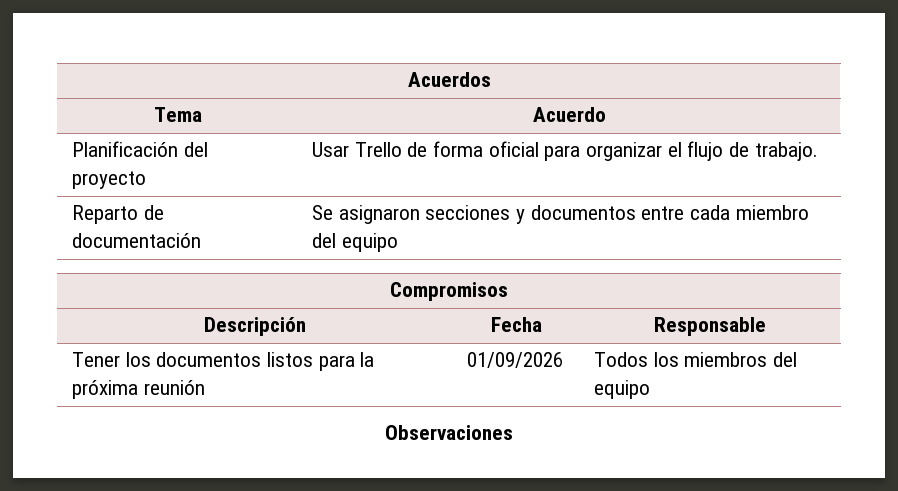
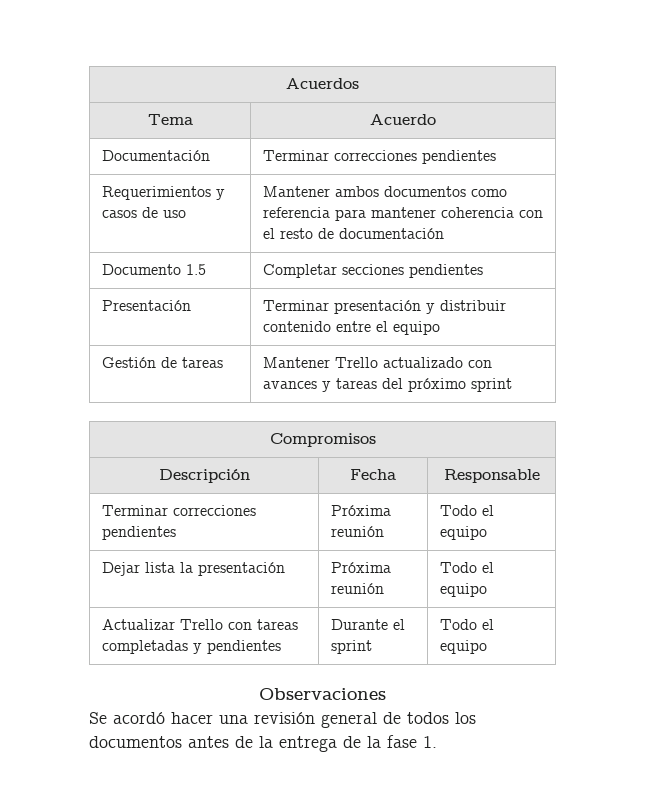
- Planificación del proyecto | Usar Trello de forma oficial para organizar el flujo de trabajo.
- Reparto de documentación | Se asignaron secciones y documentos entre cada miembro del equipo
+ Documentación | Terminar correcciones pendientes
+ Requerimientos y casos de uso | Mantener ambos documentos como referencia para mantener coherencia con el resto de documentación
+ Documento 1.5 | Completar secciones pendientes
+ Presentación | Terminar presentación y distribuir contenido entre el equipo
+ Gestión de tareas | Mantener Trello actualizado con avances y tareas del próximo sprint
  Compromisos
  Descripción | Fecha | Responsable
- Tener los documentos listos para la próxima reunión | 01/09/2026 | Todos los miembros del equipo
+ Terminar correcciones pendientes | Próxima reunión | Todo el equipo
+ Dejar lista la presentación | Próxima reunión | Todo el equipo
+ Actualizar Trello con tareas completadas y pendientes | Durante el sprint | Todo el equipo
  Observaciones
+ Se acordó hacer una revisión general de todos los documentos antes de la entrega de la fase 1.

